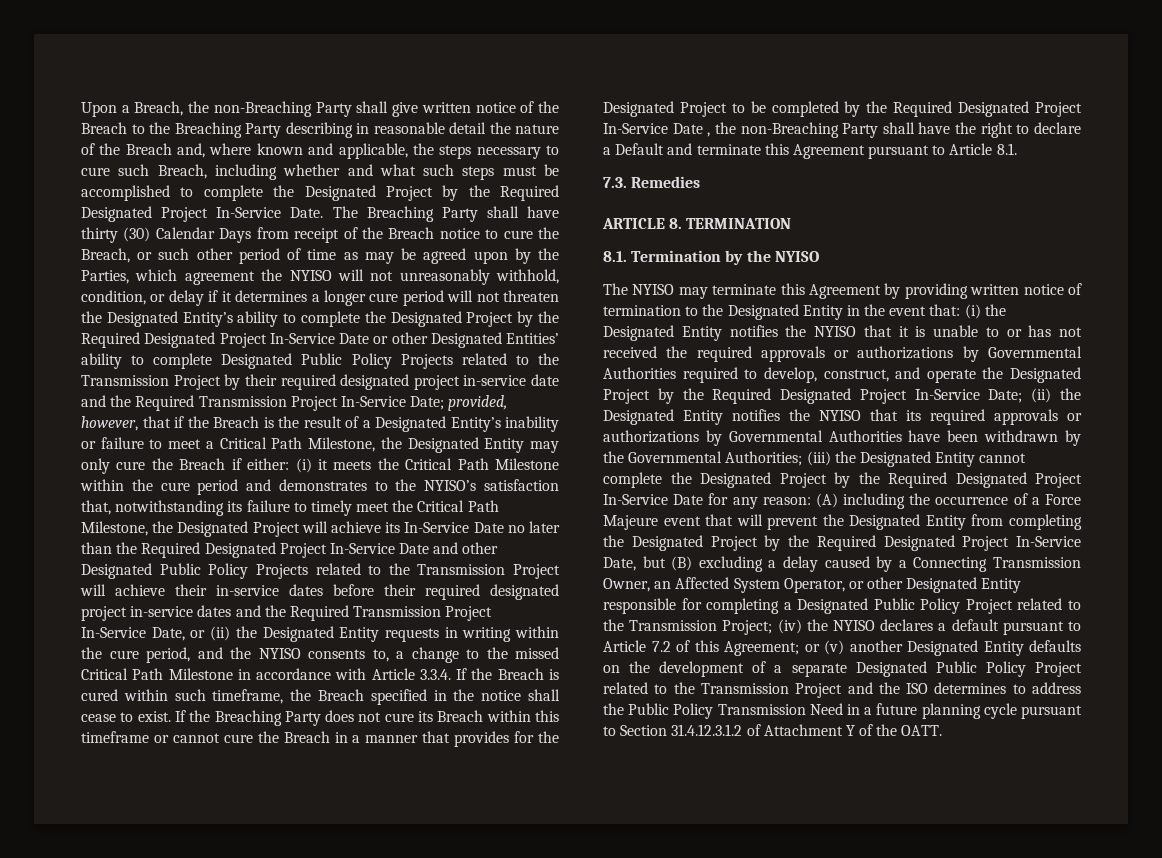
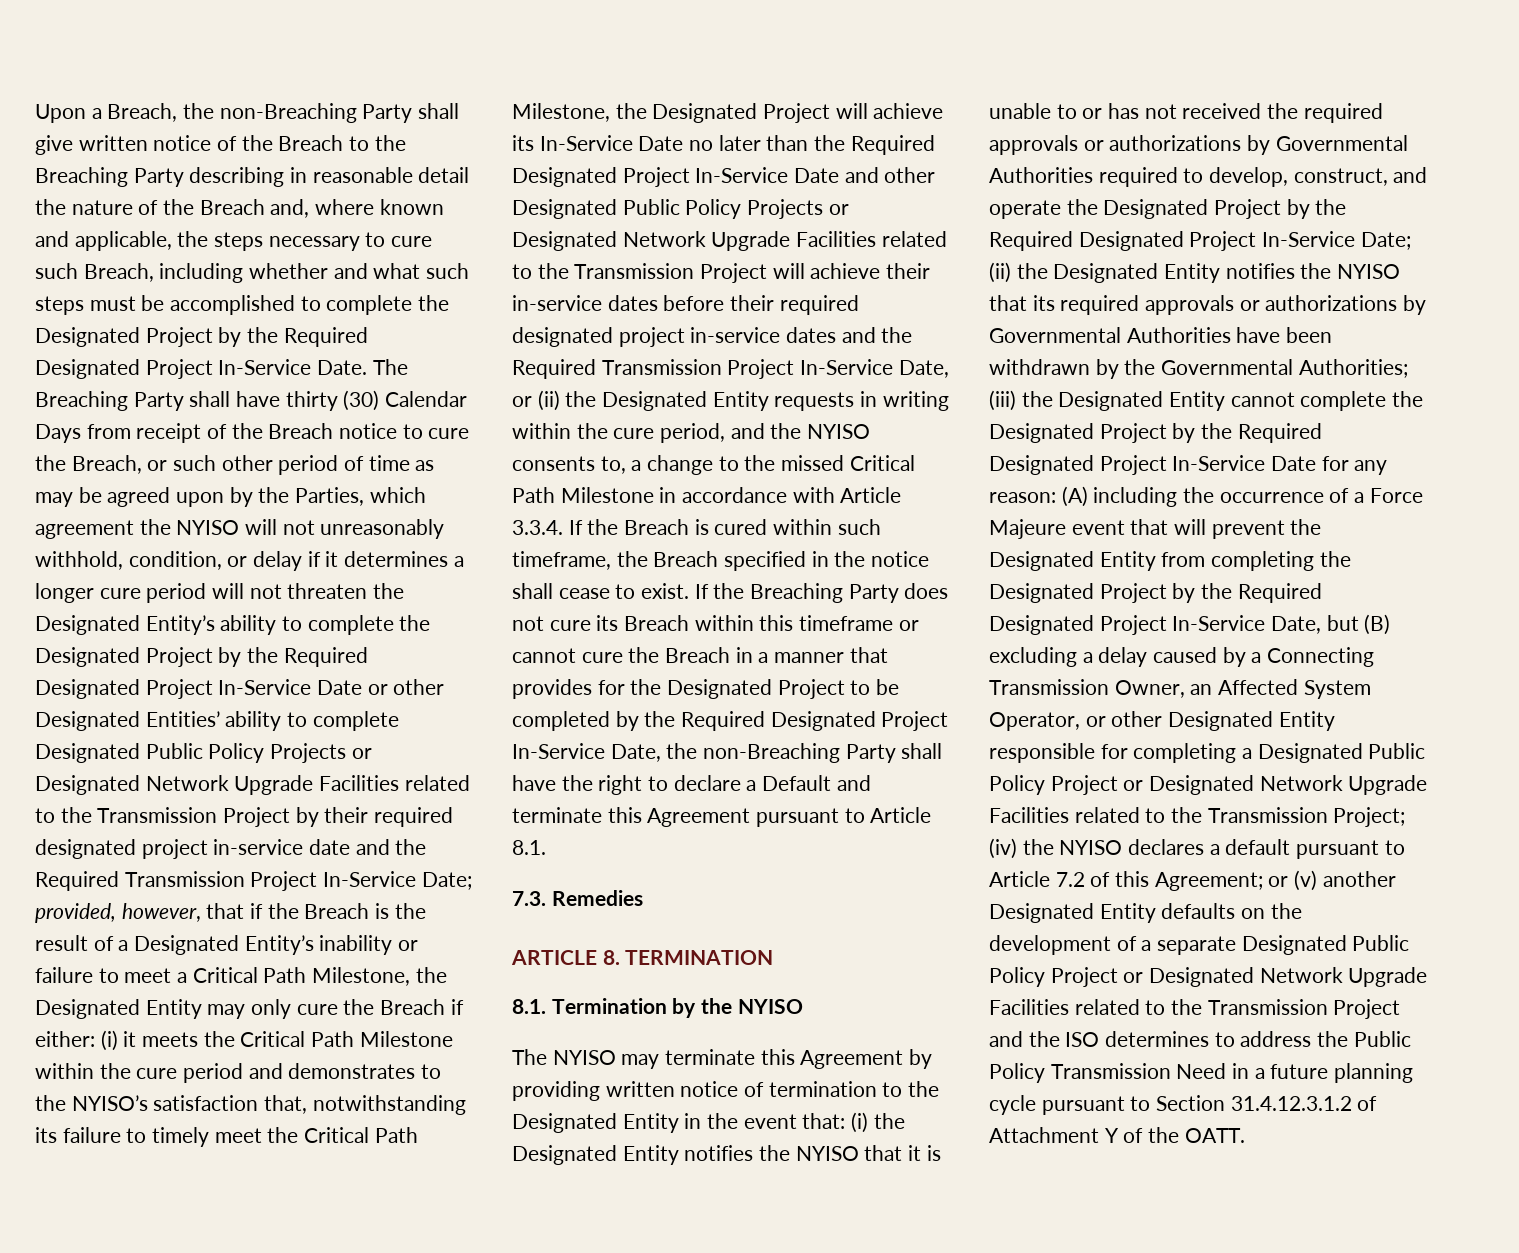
- The Breaching Party shall have thirty (30) Calendar Days from receipt of the Breach notice to cure the Breach, or such other period of time as may be agreed upon by the Parties, which agreement the NYISO will not unreasonably withhold, condition, or delay if it determines a longer cure period will not threaten the Designated Entity’s ability to complete the Designated Project by the Required Designated Project In-Service Date or other Designated Entities’ ability to complete Designated Public Policy Projects related to the Transmission Project by their required designated project in-service date and the Required Transmission Project In-Service Date;
+ The Breaching Party shall have thirty (30) Calendar Days from receipt of the Breach notice to cure the Breach, or such other period of time as may be agreed upon by the Parties, which agreement the NYISO will not unreasonably withhold, condition, or delay if it determines a longer cure period will not threaten the Designated Entity’s ability to complete the Designated Project by the Required Designated Project In-Service Date or other Designated Entities’ ability to complete Designated Public Policy Projects or Designated Network Upgrade Facilities related to the Transmission Project by their required designated project in-service date and the Required Transmission Project In-Service Date;
- (i) it meets the Critical Path Milestone within the cure period and demonstrates to the NYISO’s satisfaction that, notwithstanding its failure to timely meet the Critical Path Milestone, the Designated Project will achieve its In-Service Date no later than the Required Designated Project In-Service Date and other Designated Public Policy Projects related to the Transmission Project will achieve their in-service dates before their required designated project in-service dates and the Required Transmission Project In-Service Date, or (ii) the Designated Entity requests in writing within the cure period, and the NYISO consents to, a change to the missed Critical Path Milestone in accordance with Article 3.3.4. If the Breach is cured within such timeframe, the Breach specified in the notice shall cease to exist.
+ (i) it meets the Critical Path Milestone within the cure period and demonstrates to the NYISO’s satisfaction that, notwithstanding its failure to timely meet the Critical Path Milestone, the Designated Project will achieve its In-Service Date no later than the Required Designated Project In-Service Date and other Designated Public Policy Projects or Designated Network Upgrade Facilities related to the Transmission Project will achieve their in-service dates before their required designated project in-service dates and the Required Transmission Project In-Service Date, or (ii) the Designated Entity requests in writing within the cure period, and the NYISO consents to, a change to the missed Critical Path Milestone in accordance with Article 3.3.4. If the Breach is cured within such timeframe, the Breach specified in the notice shall cease to exist.
- If the Breaching Party does not cure its Breach within this timeframe or cannot cure the Breach in a manner that provides for the Designated Project to be completed by the Required Designated Project In-Service Date , the non-Breaching Party shall have the right to declare a Default and terminate this Agreement pursuant to Article 8.1.
+ If the Breaching Party does not cure its Breach within this timeframe or cannot cure the Breach in a manner that provides for the Designated Project to be completed by the Required Designated Project In-Service Date, the non-Breaching Party shall have the right to declare a Default and terminate this Agreement pursuant to Article 8.1.
- (A) including the occurrence of a Force Majeure event that will prevent the Designated Entity from completing the Designated Project by the Required Designated Project In-Service Date, but (B) excluding a delay caused by a Connecting Transmission Owner, an Affected System Operator, or other Designated Entity responsible for completing a Designated Public Policy Project related to the Transmission Project;
+ (A) including the occurrence of a Force Majeure event that will prevent the Designated Entity from completing the Designated Project by the Required Designated Project In-Service Date, but (B) excluding a delay caused by a Connecting Transmission Owner, an Affected System Operator, or other Designated Entity responsible for completing a Designated Public Policy Project or Designated Network Upgrade Facilities related to the Transmission Project;
- or (v) another Designated Entity defaults on the development of a separate Designated Public Policy Project related to the Transmission Project and the ISO determines to address the Public Policy Transmission Need in a future planning cycle pursuant to Section 31.4.12.3.1.2 of Attachment Y of the OATT.
+ or (v) another Designated Entity defaults on the development of a separate Designated Public Policy Project or Designated Network Upgrade Facilities related to the Transmission Project and the ISO determines to address the Public Policy Transmission Need in a future planning cycle pursuant to Section 31.4.12.3.1.2 of Attachment Y of the OATT.

